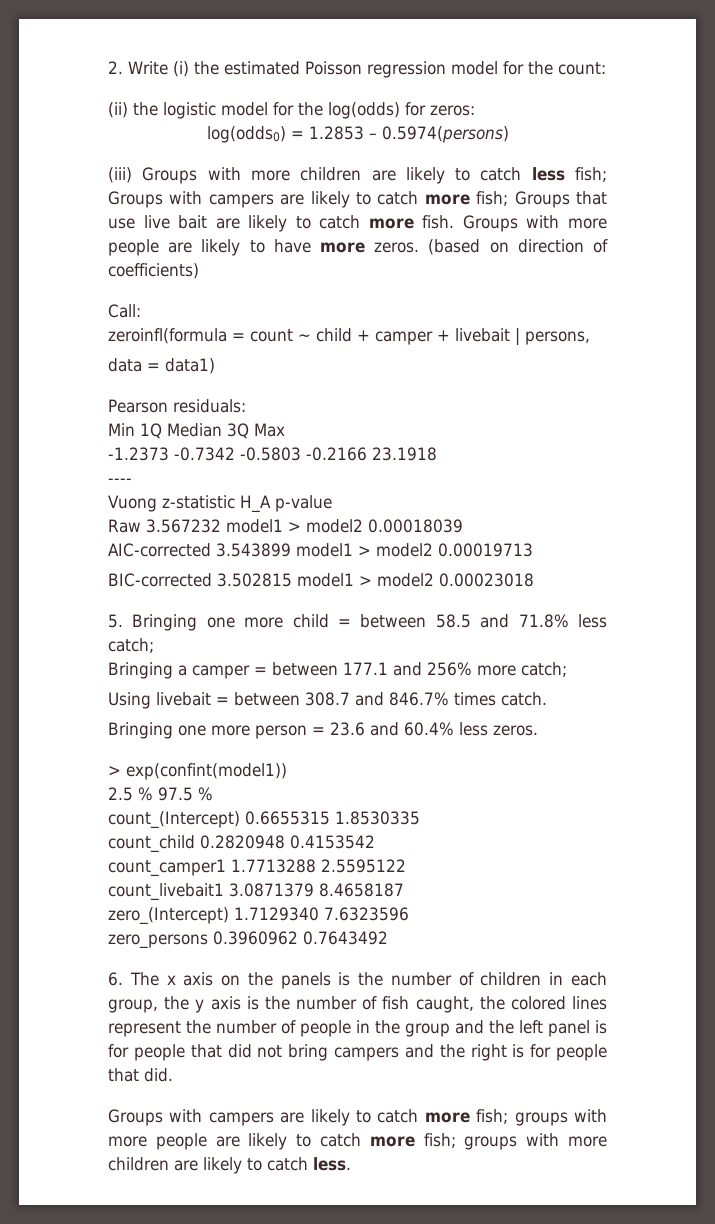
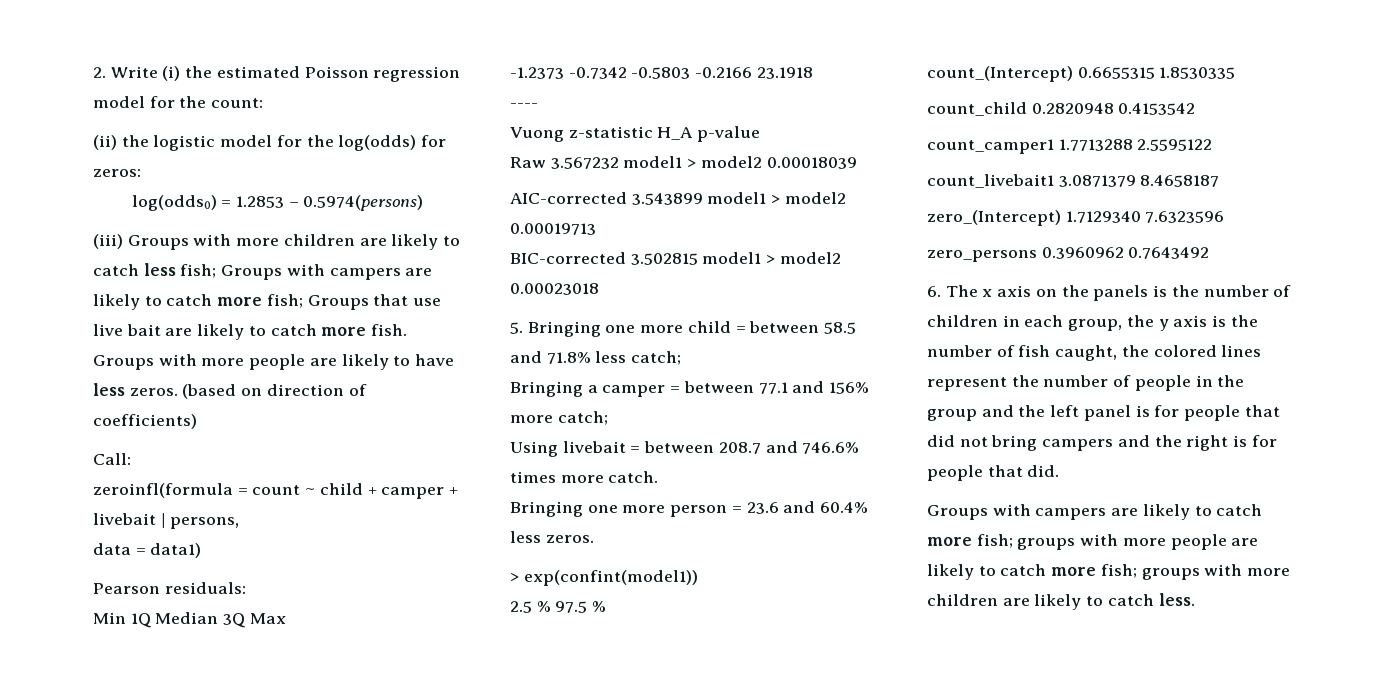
- Groups with more people are likely to have more zeros.
+ Groups with more people are likely to have less zeros.
- Bringing a camper = between 177.1 and 256% more catch;
+ Bringing a camper = between 77.1 and 156% more catch;
- Using livebait = between 308.7 and 846.7% times catch.
+ Using livebait = between 208.7 and 746.6% times more catch.

